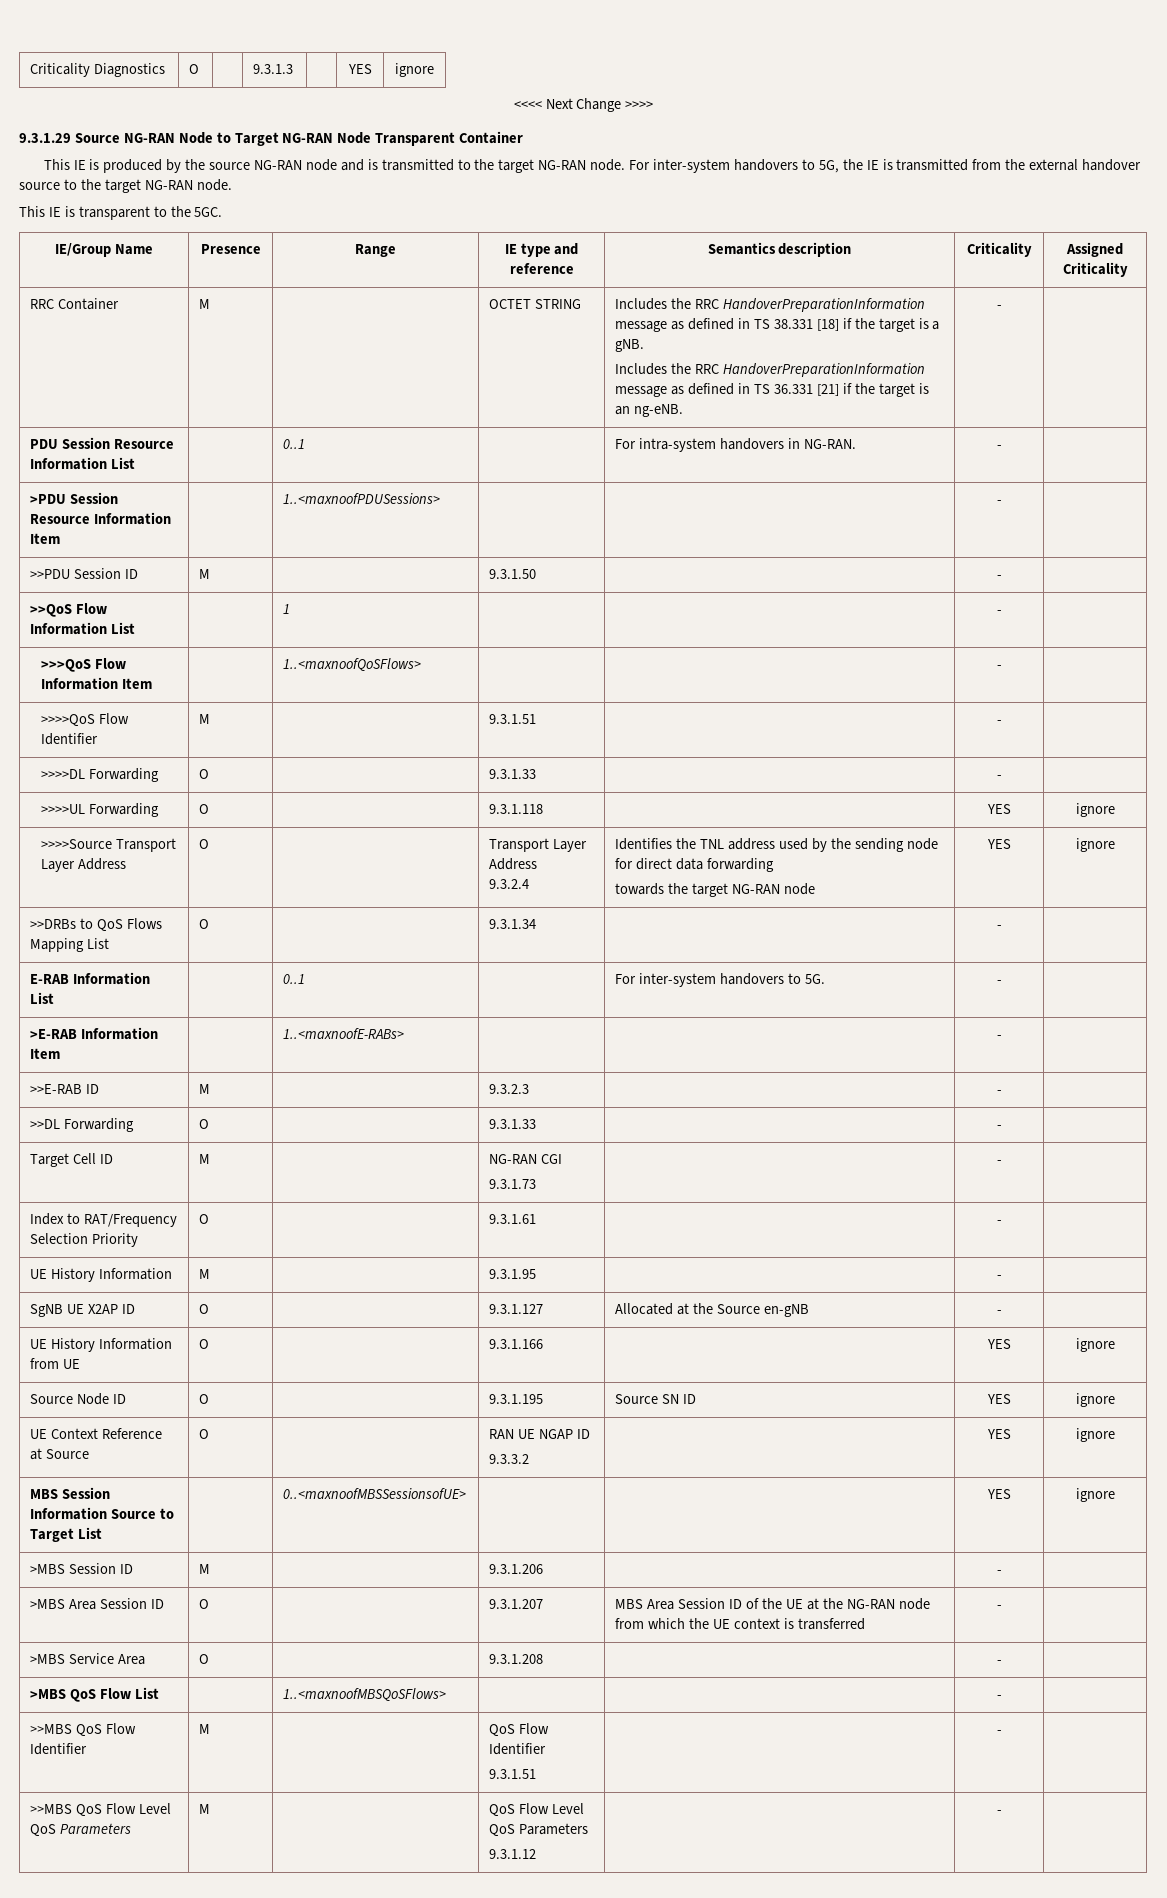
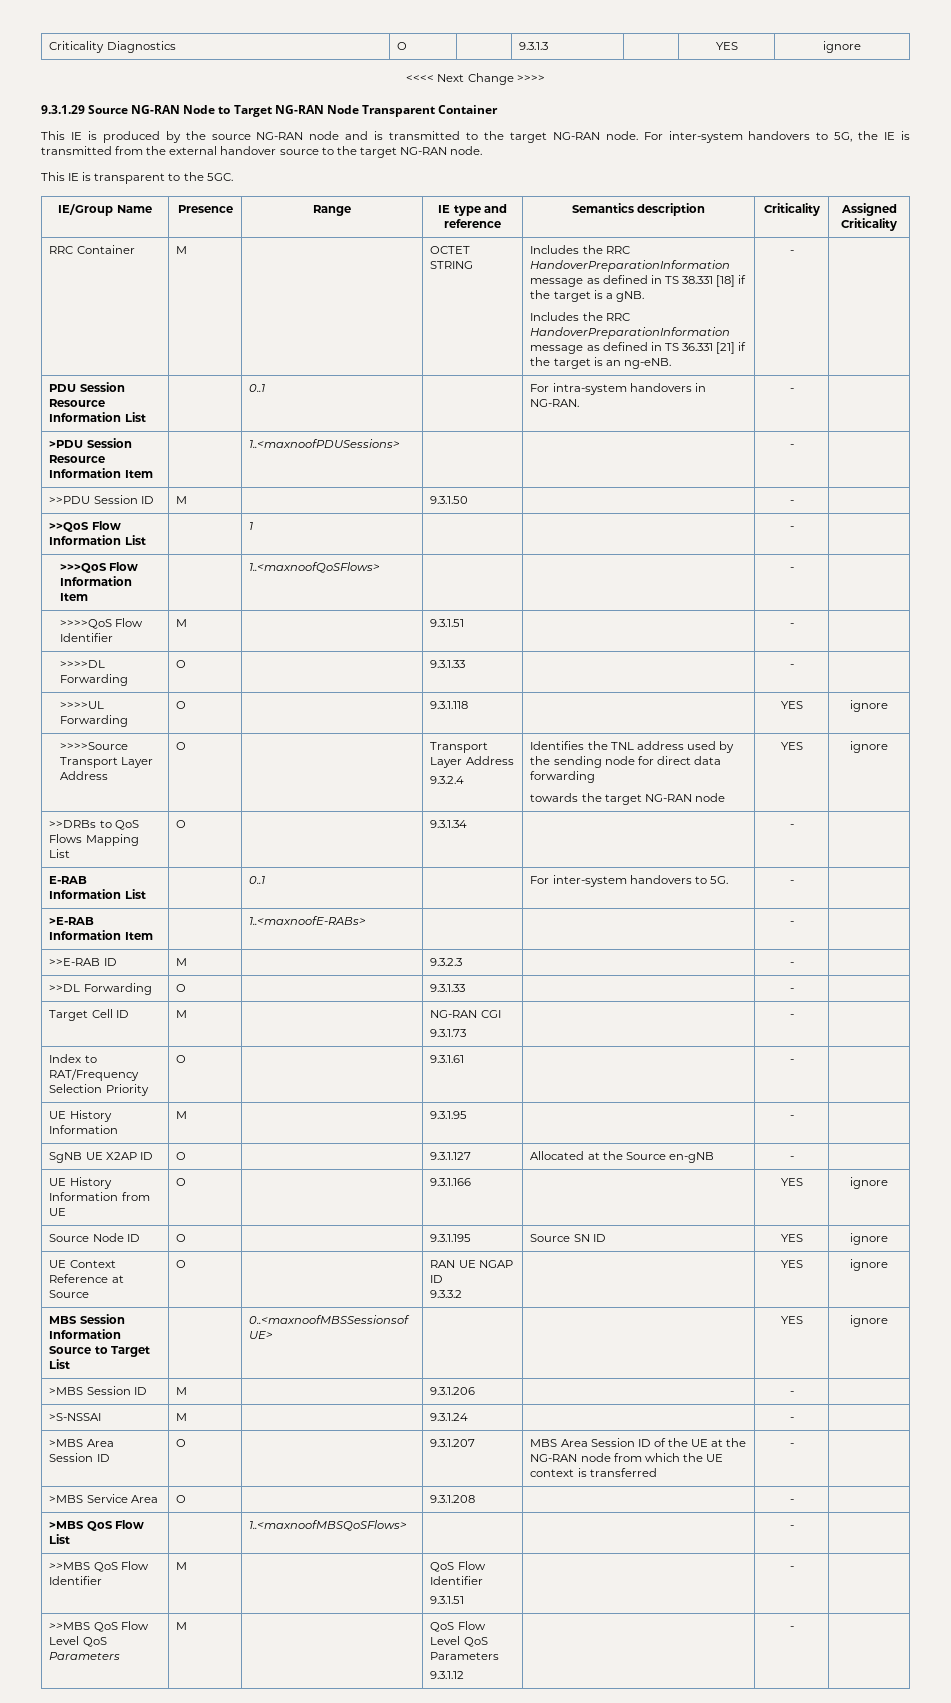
+ >S-NSSAI | M | | 9.3.1.24 | | - |

